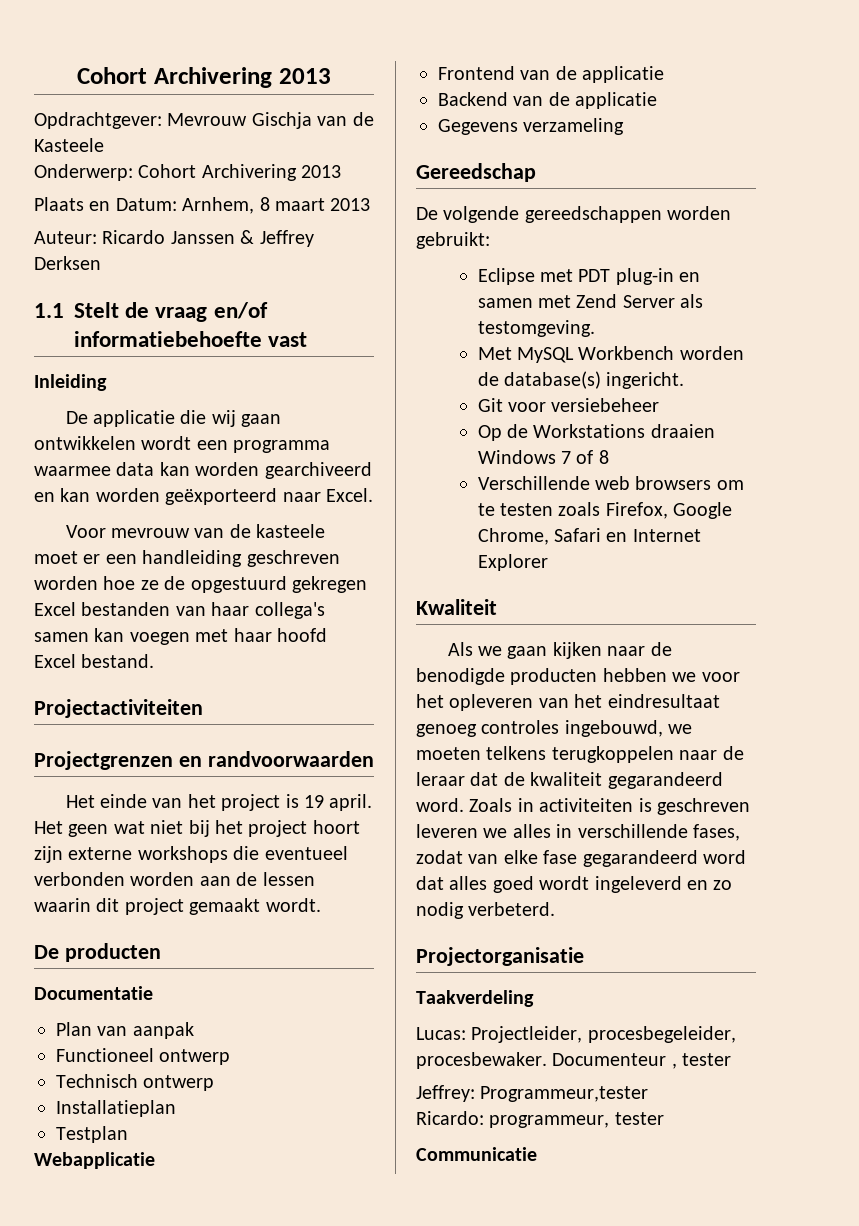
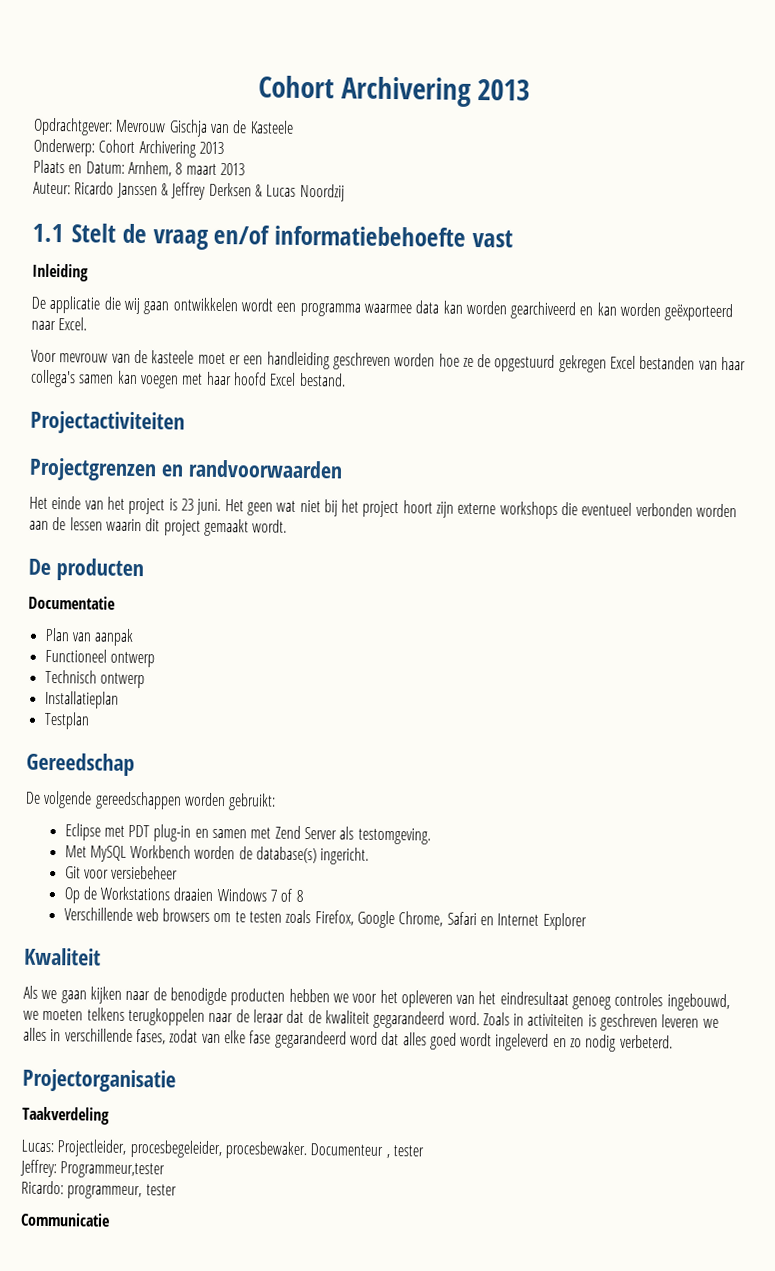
- Auteur: Ricardo Janssen & Jeffrey Derksen
+ Auteur: Ricardo Janssen & Jeffrey Derksen & Lucas Noordzij
- Het einde van het project is 19 april.
+ Het einde van het project is 23 juni.
- Webapplicatie
- Frontend van de applicatie
- Backend van de applicatie
- Gegevens verzameling

